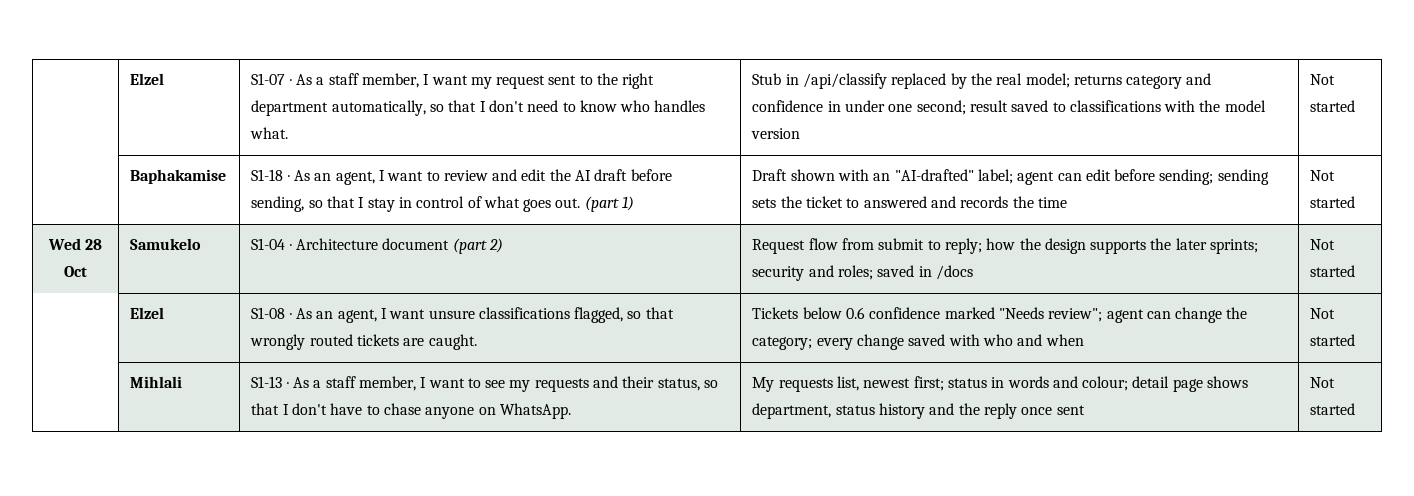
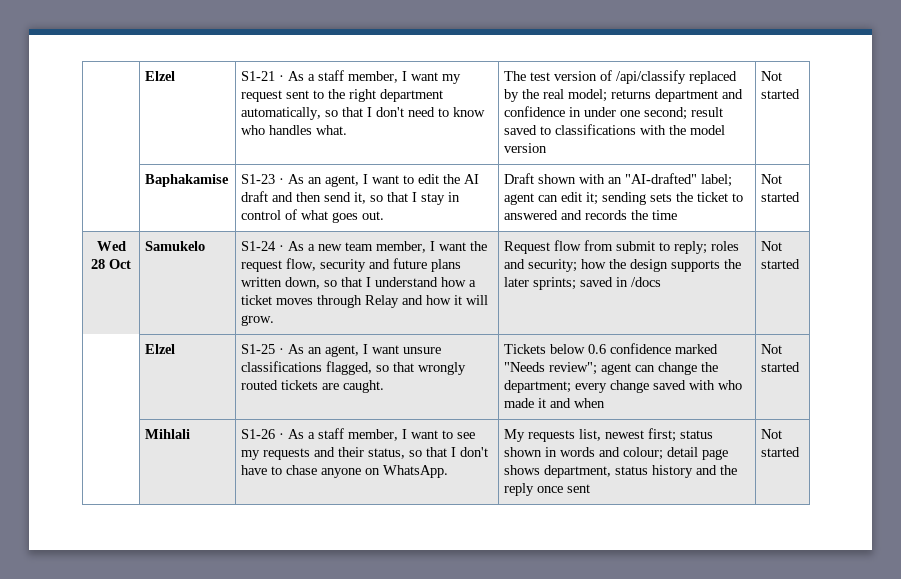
- Elzel | S1-07 · As a staff member, I want my request sent to the right department automatically, so that I don't need to know who handles what.
+ Elzel | S1-21 · As a staff member, I want my request sent to the right department automatically, so that I don't need to know who handles what.
- Stub in /api/classify replaced by the real model; returns category and confidence in under one second; result saved to classifications with the model version
+ The test version of /api/classify replaced by the real model; returns department and confidence in under one second; result saved to classifications with the model version
- S1-18 · As an agent, I want to review and edit the AI draft before sending, so that I stay in control of what goes out. (part 1)
+ S1-23 · As an agent, I want to edit the AI draft and then send it, so that I stay in control of what goes out.
- Draft shown with an "AI-drafted" label; agent can edit before sending; sending sets the ticket to answered and records the time
+ Draft shown with an "AI-drafted" label; agent can edit it; sending sets the ticket to answered and records the time
- S1-04 · Architecture document (part 2)
+ S1-24 · As a new team member, I want the request flow, security and future plans written down, so that I understand how a ticket moves through Relay and how it will grow.
- Request flow from submit to reply; how the design supports the later sprints; security and roles; saved in /docs
+ Request flow from submit to reply; roles and security; how the design supports the later sprints; saved in /docs
- S1-08 · As an agent, I want unsure classifications flagged, so that wrongly routed tickets are caught.
+ S1-25 · As an agent, I want unsure classifications flagged, so that wrongly routed tickets are caught.
- Tickets below 0.6 confidence marked "Needs review"; agent can change the category; every change saved with who and when
+ Tickets below 0.6 confidence marked "Needs review"; agent can change the department; every change saved with who made it and when
- S1-13 · As a staff member, I want to see my requests and their status, so that I don't have to chase anyone on WhatsApp.
+ S1-26 · As a staff member, I want to see my requests and their status, so that I don't have to chase anyone on WhatsApp.
- My requests list, newest first; status in words and colour; detail page shows department, status history and the reply once sent
+ My requests list, newest first; status shown in words and colour; detail page shows department, status history and the reply once sent

